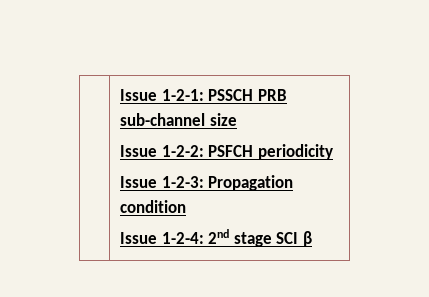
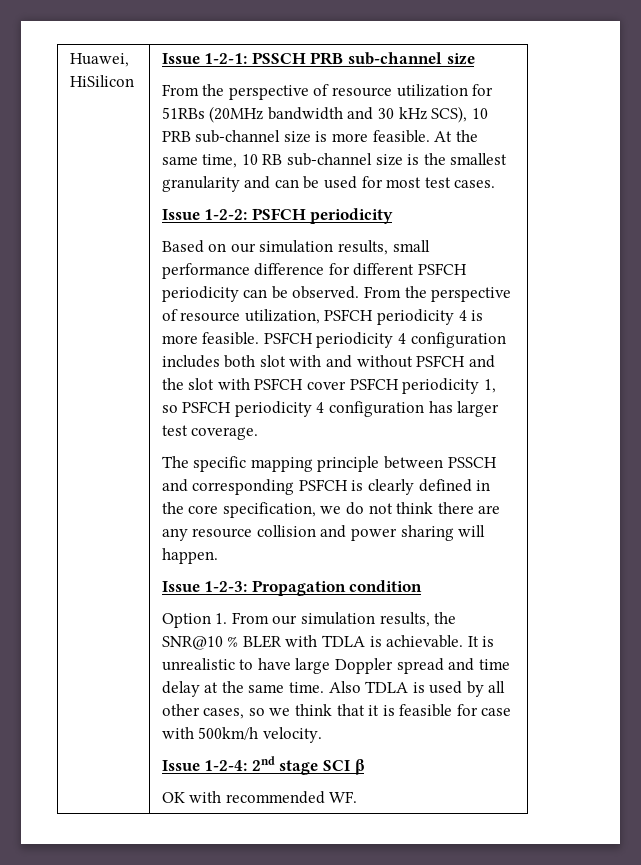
+ Huawei, HiSilicon
+ From the perspective of resource utilization for 51RBs (20MHz bandwidth and 30 kHz SCS), 10 PRB sub-channel size is more feasible. At the same time, 10 RB sub-channel size is the smallest granularity and can be used for most test cases.
  Issue 1-2-2: PSFCH periodicity
+ Based on our simulation results, small performance difference for different PSFCH periodicity can be observed. From the perspective of resource utilization, PSFCH periodicity 4 is more feasible. PSFCH periodicity 4 configuration includes both slot with and without PSFCH and the slot with PSFCH cover PSFCH periodicity 1, so PSFCH periodicity 4 configuration has larger test coverage.
+ The specific mapping principle between PSSCH and corresponding PSFCH is clearly defined in the core specification, we do not think there are any resource collision and power sharing will happen.
  Issue 1-2-3: Propagation condition
+ Option 1. From our simulation results, the SNR@10 % BLER with TDLA is achievable. It is unrealistic to have large Doppler spread and time delay at the same time. Also TDLA is used by all other cases, so we think that it is feasible for case with 500km/h velocity.
+ OK with recommended WF.

